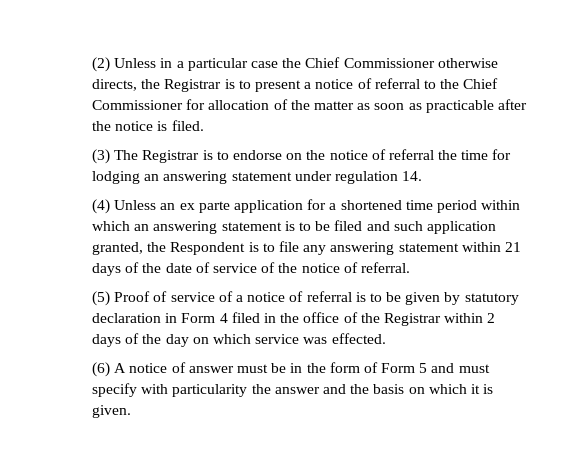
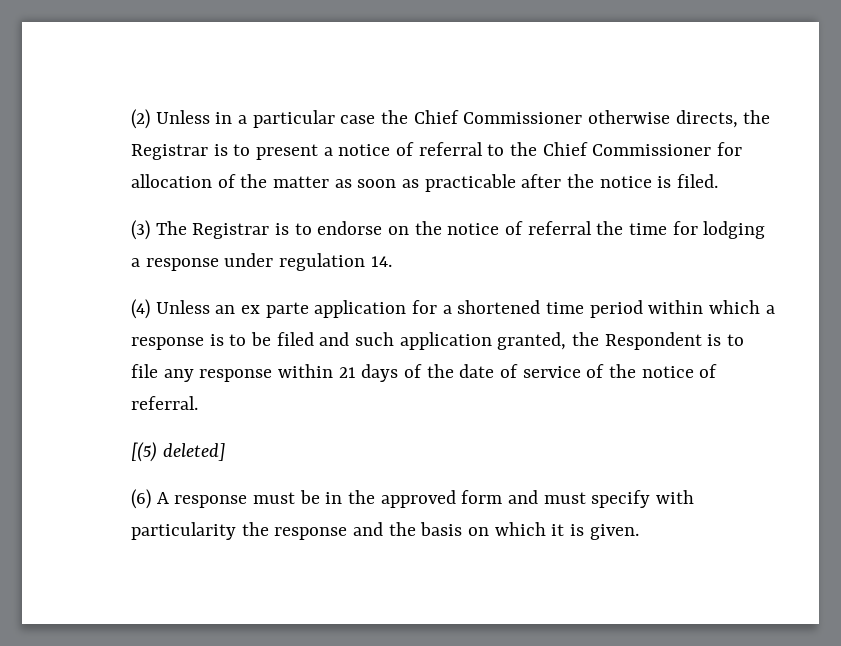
- (3) The Registrar is to endorse on the notice of referral the time for lodging an answering statement under regulation 14.
+ (3) The Registrar is to endorse on the notice of referral the time for lodging a response under regulation 14.
- (4) Unless an ex parte application for a shortened time period within which an answering statement is to be filed and such application granted, the Respondent is to file any answering statement within 21 days of the date of service of the notice of referral.
+ (4) Unless an ex parte application for a shortened time period within which a response is to be filed and such application granted, the Respondent is to file any response within 21 days of the date of service of the notice of referral.
- (5) Proof of service of a notice of referral is to be given by statutory declaration in Form 4 filed in the office of the Registrar within 2 days of the day on which service was effected.
+ [(5) deleted]
- (6) A notice of answer must be in the form of Form 5 and must specify with particularity the answer and the basis on which it is given.
+ (6) A response must be in the approved form and must specify with particularity the response and the basis on which it is given.

